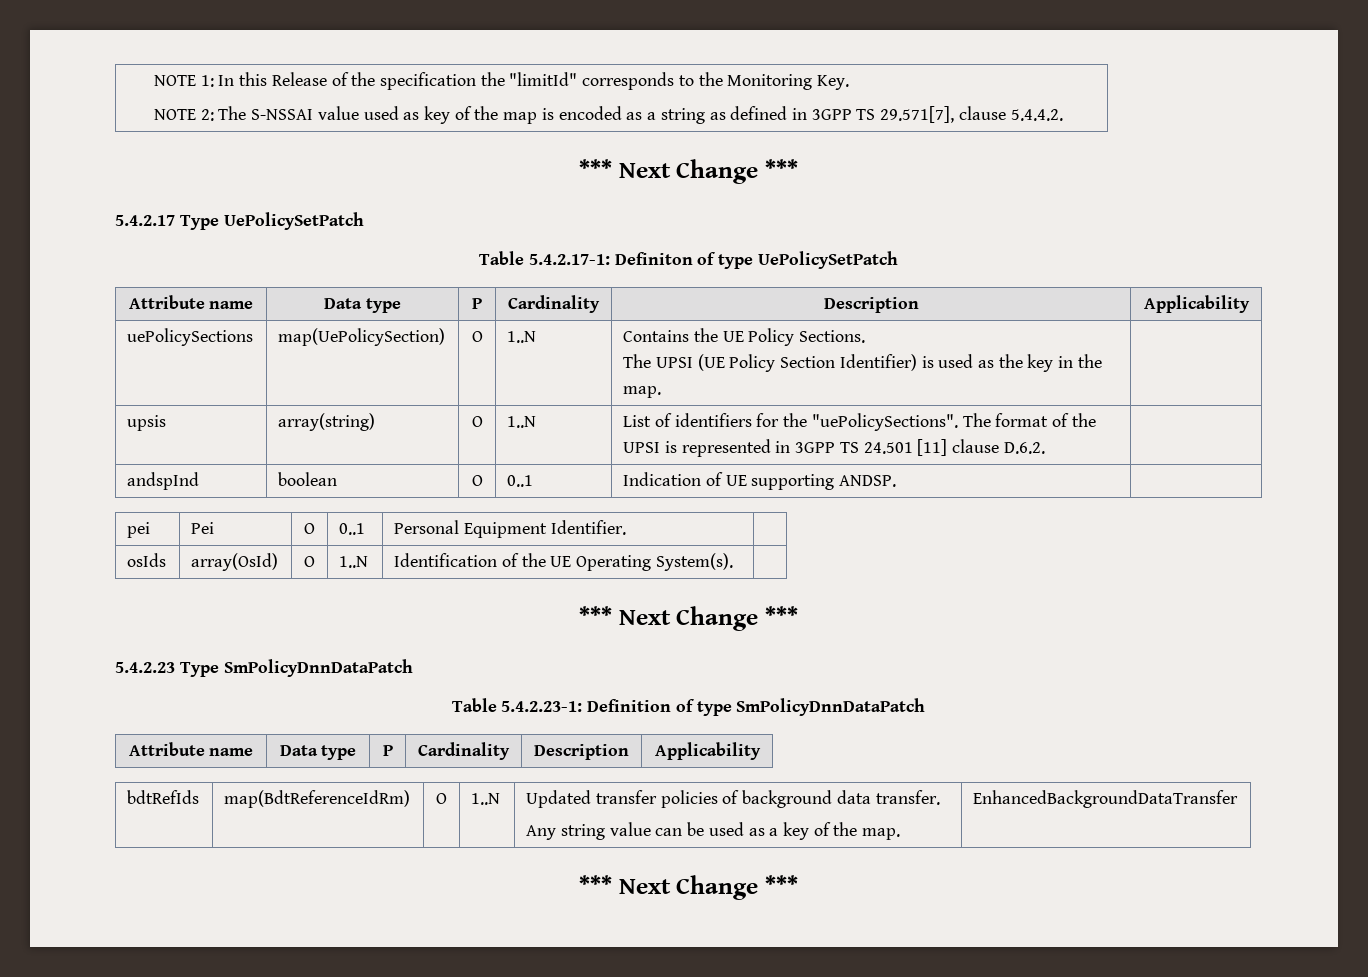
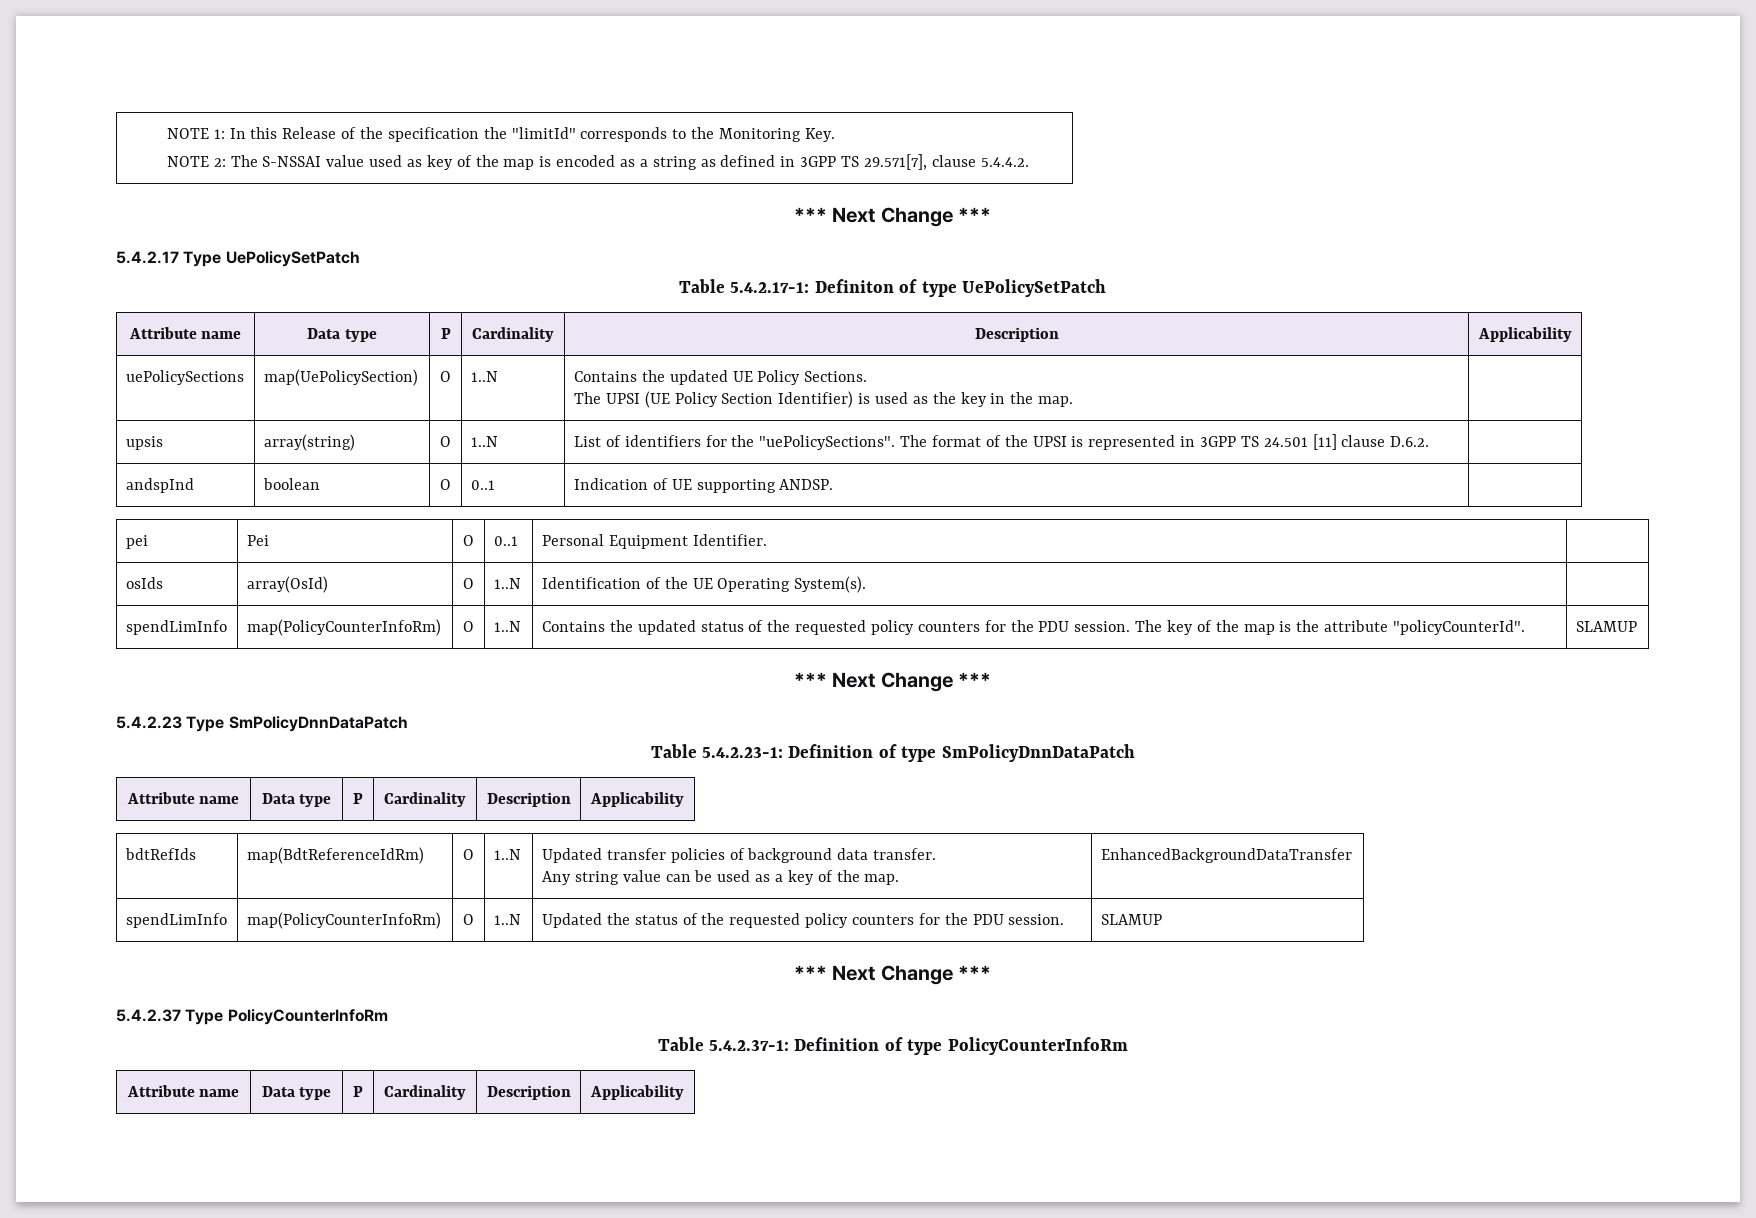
- uePolicySections | map(UePolicySection) | O | 1..N | Contains the UE Policy Sections.
+ uePolicySections | map(UePolicySection) | O | 1..N | Contains the updated UE Policy Sections.
+ spendLimInfo | map(PolicyCounterInfoRm) | O | 1..N | Contains the updated status of the requested policy counters for the PDU session. The key of the map is the attribute "policyCounterId". | SLAMUP
  bdtRefIds | map(BdtReferenceIdRm) | O | 1..N | Updated transfer policies of background data transfer.
  Any string value can be used as a key of the map. | EnhancedBackgroundDataTransfer
+ spendLimInfo | map(PolicyCounterInfoRm) | O | 1..N | Updated the status of the requested policy counters for the PDU session. | SLAMUP
  *** Next Change ***
+ 5.4.2.37 Type PolicyCounterInfoRm
+ Table 5.4.2.37-1: Definition of type PolicyCounterInfoRm
+ Attribute name | Data type | P | Cardinality | Description | Applicability

